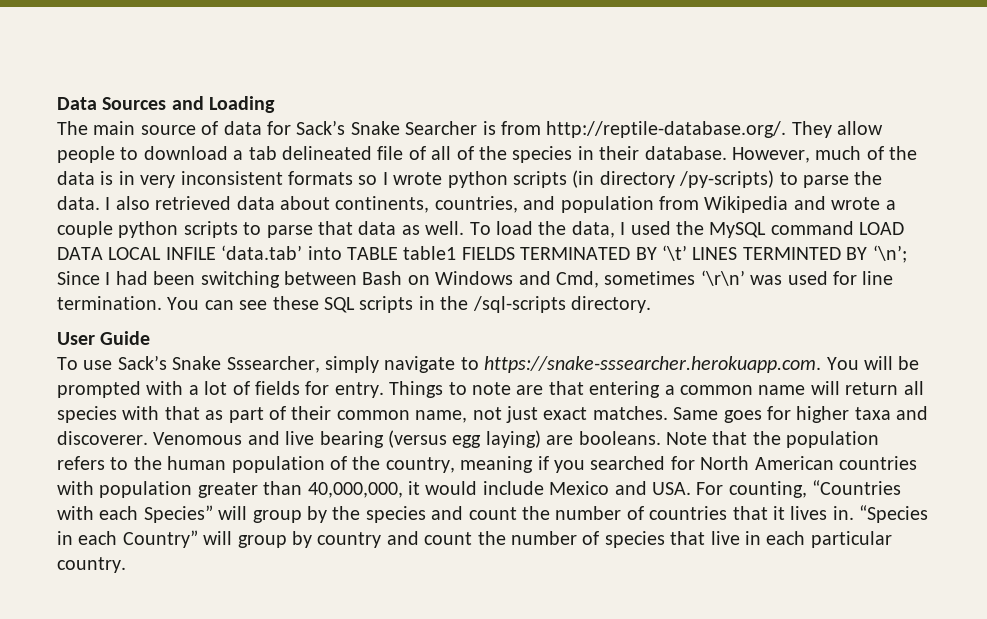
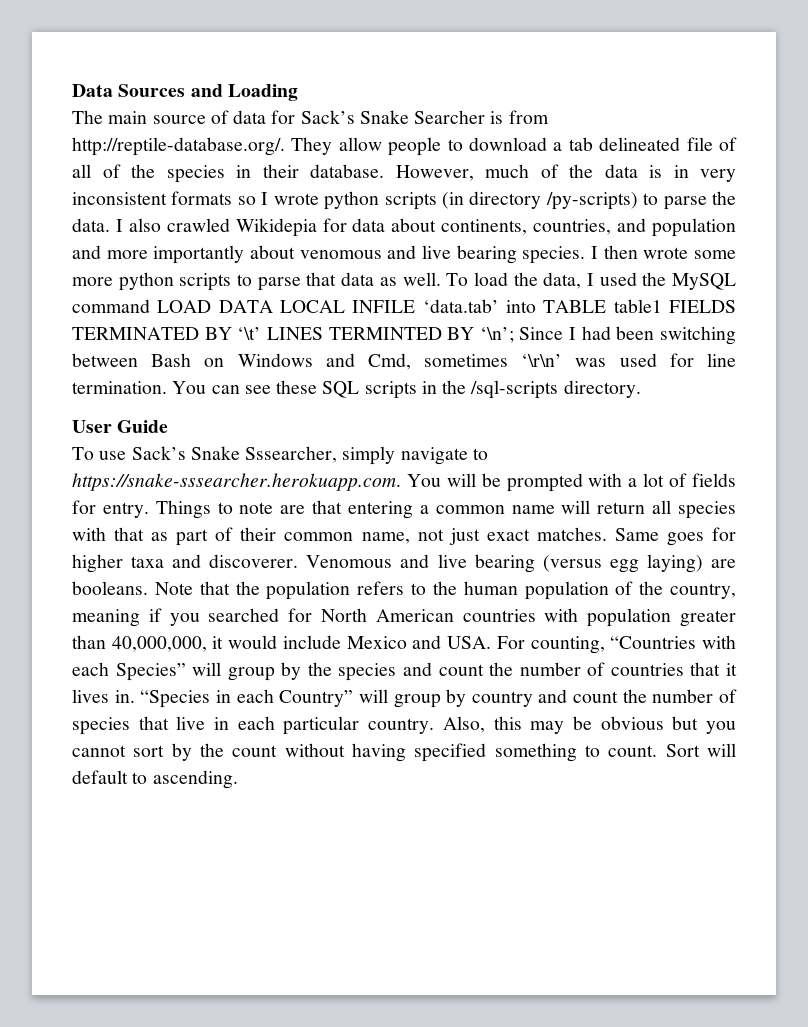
- I also retrieved data about continents, countries, and population from Wikipedia and wrote a couple python scripts to parse that data as well.
+ I also crawled Wikidepia for data about continents, countries, and population and more importantly about venomous and live bearing species. I then wrote some more python scripts to parse that data as well.
+ Also, this may be obvious but you cannot sort by the count without having specified something to count. Sort will default to ascending.

